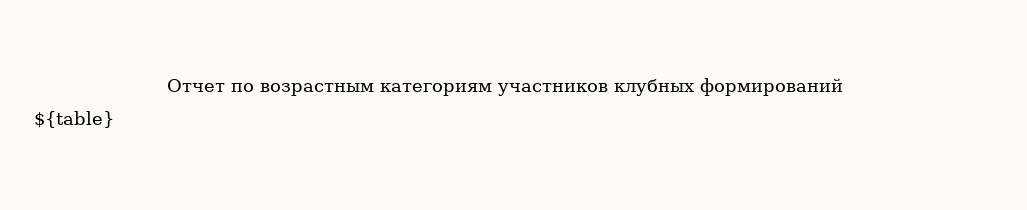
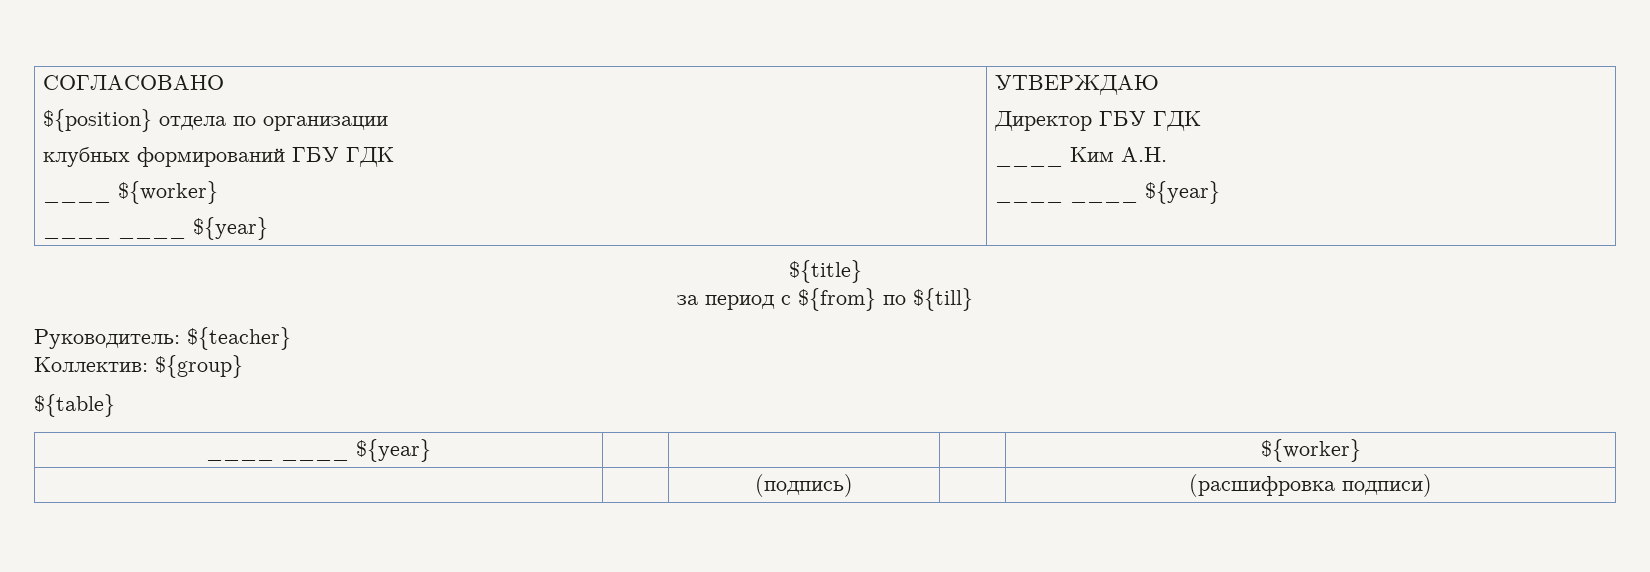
- Отчет по возрастным категориям участников клубных формирований
+ СОГЛАСОВАНО
+ ${position} отдела по организации
+ клубных формирований ГБУ ГДК
+ ____ ${worker}
+ ____ ____ ${year} | УТВЕРЖДАЮ
+ Директор ГБУ ГДК
+ ____ Ким А.Н.
+ ____ ____ ${year}
+ ${title}
+ за период с ${from} по ${till}
+ Руководитель: ${teacher}
+ Коллектив: ${group}
  ${table}
+ ____ ____ ${year} | | | | ${worker}
+ | | (подпись) | | (расшифровка подписи)

